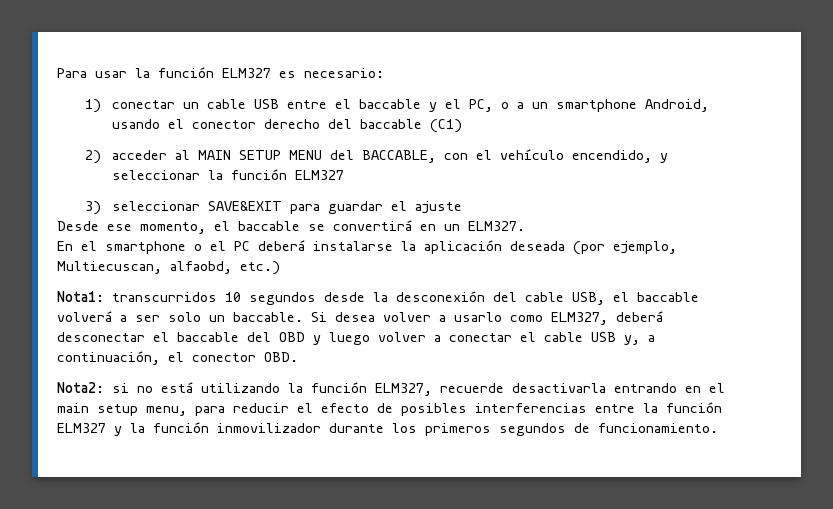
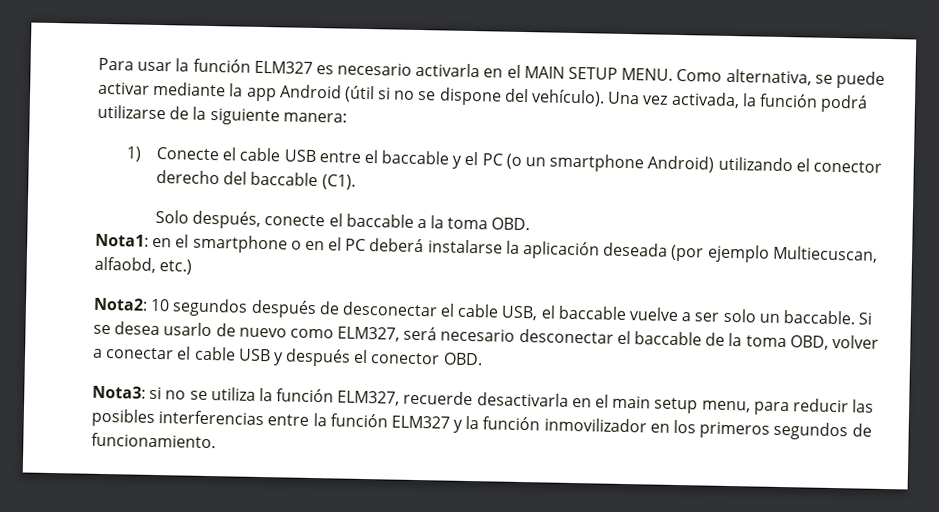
- Para usar la función ELM327 es necesario:
+ Para usar la función ELM327 es necesario activarla en el MAIN SETUP MENU. Como alternativa, se puede activar mediante la app Android (útil si no se dispone del vehículo). Una vez activada, la función podrá utilizarse de la siguiente manera:
- 1) conectar un cable USB entre el baccable y el PC, o a un smartphone Android, usando el conector derecho del baccable (C1)
- 2) acceder al MAIN SETUP MENU del BACCABLE, con el vehículo encendido, y seleccionar la función ELM327
- 3) seleccionar SAVE&EXIT para guardar el ajuste
- Desde ese momento, el baccable se convertirá en un ELM327.
- En el smartphone o el PC deberá instalarse la aplicación deseada (por ejemplo, Multiecuscan, alfaobd, etc.)
+ 1) Conecte el cable USB entre el baccable y el PC (o un smartphone Android) utilizando el conector derecho del baccable (C1).
+ Solo después, conecte el baccable a la toma OBD.
+ Nota1: en el smartphone o en el PC deberá instalarse la aplicación deseada (por ejemplo Multiecuscan, alfaobd, etc.)
- Nota1: transcurridos 10 segundos desde la desconexión del cable USB, el baccable volverá a ser solo un baccable.
+ Nota2: 10 segundos después de desconectar el cable USB, el baccable vuelve a ser solo un baccable.
- Si desea volver a usarlo como ELM327, deberá desconectar el baccable del OBD y luego volver a conectar el cable USB y, a continuación, el conector OBD.
+ Si se desea usarlo de nuevo como ELM327, será necesario desconectar el baccable de la toma OBD, volver a conectar el cable USB y después el conector OBD.
- Nota2: si no está utilizando la función ELM327, recuerde desactivarla entrando en el main setup menu, para reducir el efecto de posibles interferencias entre la función ELM327 y la función inmovilizador durante los primeros segundos de funcionamiento.
+ Nota3: si no se utiliza la función ELM327, recuerde desactivarla en el main setup menu, para reducir las posibles interferencias entre la función ELM327 y la función inmovilizador en los primeros segundos de funcionamiento.

